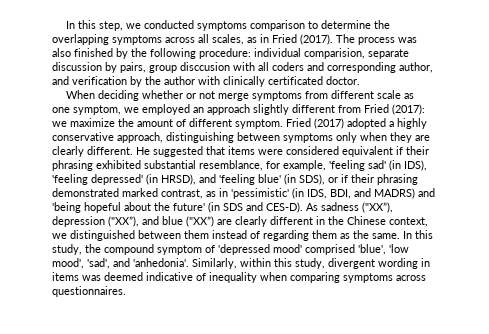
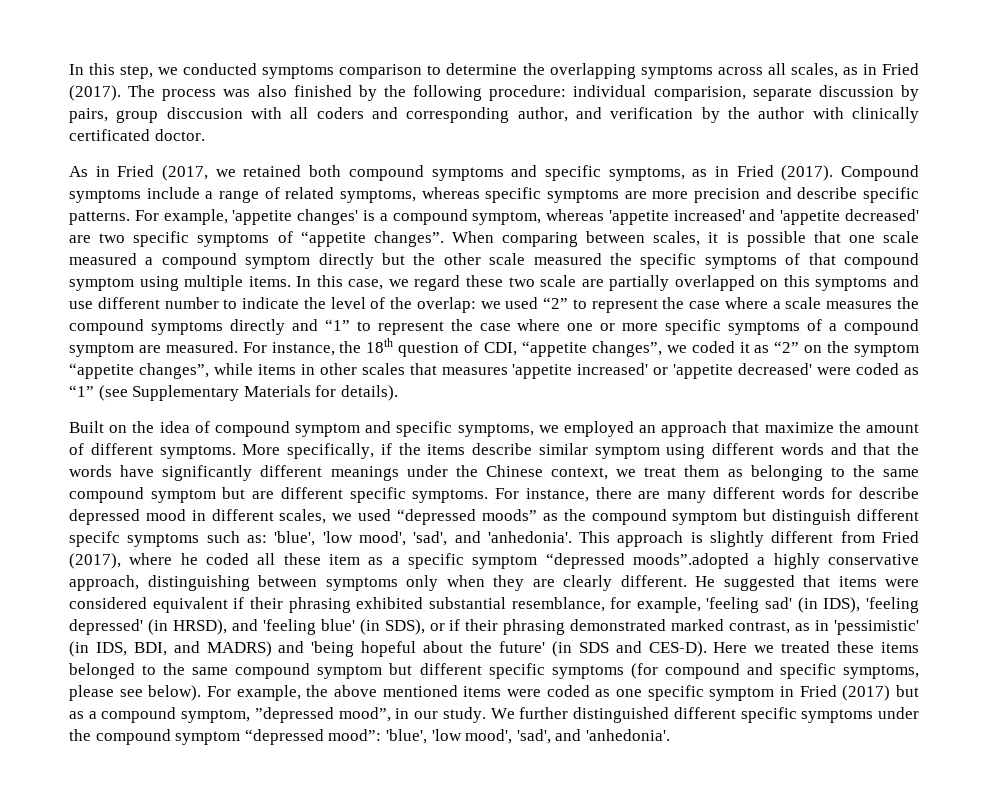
- When deciding whether or not merge symptoms from different scale as one symptom, we employed an approach slightly different from Fried (2017): we maximize the amount of different symptom. Fried (2017) adopted a highly conservative approach, distinguishing between symptoms only when they are clearly different.
+ As in Fried (2017, we retained both compound symptoms and specific symptoms, as in Fried (2017). Compound symptoms include a range of related symptoms, whereas specific symptoms are more precision and describe specific patterns. For example, 'appetite changes' is a compound symptom, whereas 'appetite increased' and 'appetite decreased' are two specific symptoms of “appetite changes”. When comparing between scales, it is possible that one scale measured a compound symptom directly but the other scale measured the specific symptoms of that compound symptom using multiple items. In this case, we regard these two scale are partially overlapped on this symptoms and use different number to indicate the level of the overlap: we used “2” to represent the case where a scale measures the compound symptoms directly and “1” to represent the case where one or more specific symptoms of a compound symptom are measured. For instance, the 18th question of CDI, “appetite changes”, we coded it as “2” on the symptom “appetite changes”, while items in other scales that measures 'appetite increased' or 'appetite decreased' were coded as “1” (see Supplementary Materials for details).
+ Built on the idea of compound symptom and specific symptoms, we employed an approach that maximize the amount of different symptoms. More specifically, if the items describe similar symptom using different words and that the words have significantly different meanings under the Chinese context, we treat them as belonging to the same compound symptom but are different specific symptoms. For instance, there are many different words for describe depressed mood in different scales, we used “depressed moods” as the compound symptom but distinguish different specifc symptoms such as: 'blue', 'low mood', 'sad', and 'anhedonia'. This approach is slightly different from Fried (2017), where he coded all these item as a specific symptom “depressed moods”.adopted a highly conservative approach, distinguishing between symptoms only when they are clearly different.
- As sadness ("XX”), depression ("XX”), and blue ("XX”) are clearly different in the Chinese context, we distinguished between them instead of regarding them as the same. In this study, the compound symptom of 'depressed mood' comprised 'blue', 'low mood', 'sad', and 'anhedonia'. Similarly, within this study, divergent wording in items was deemed indicative of inequality when comparing symptoms across questionnaires.
+ Here we treated these items belonged to the same compound symptom but different specific symptoms (for compound and specific symptoms, please see below). For example, the above mentioned items were coded as one specific symptom in Fried (2017) but as a compound symptom, ”depressed mood”, in our study. We further distinguished different specific symptoms under the compound symptom “depressed mood”: 'blue', 'low mood', 'sad', and 'anhedonia'.

